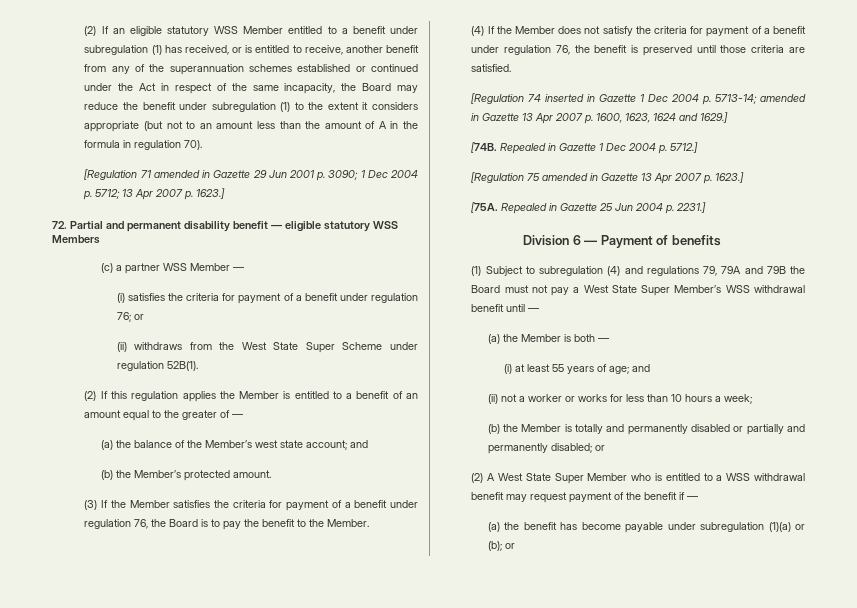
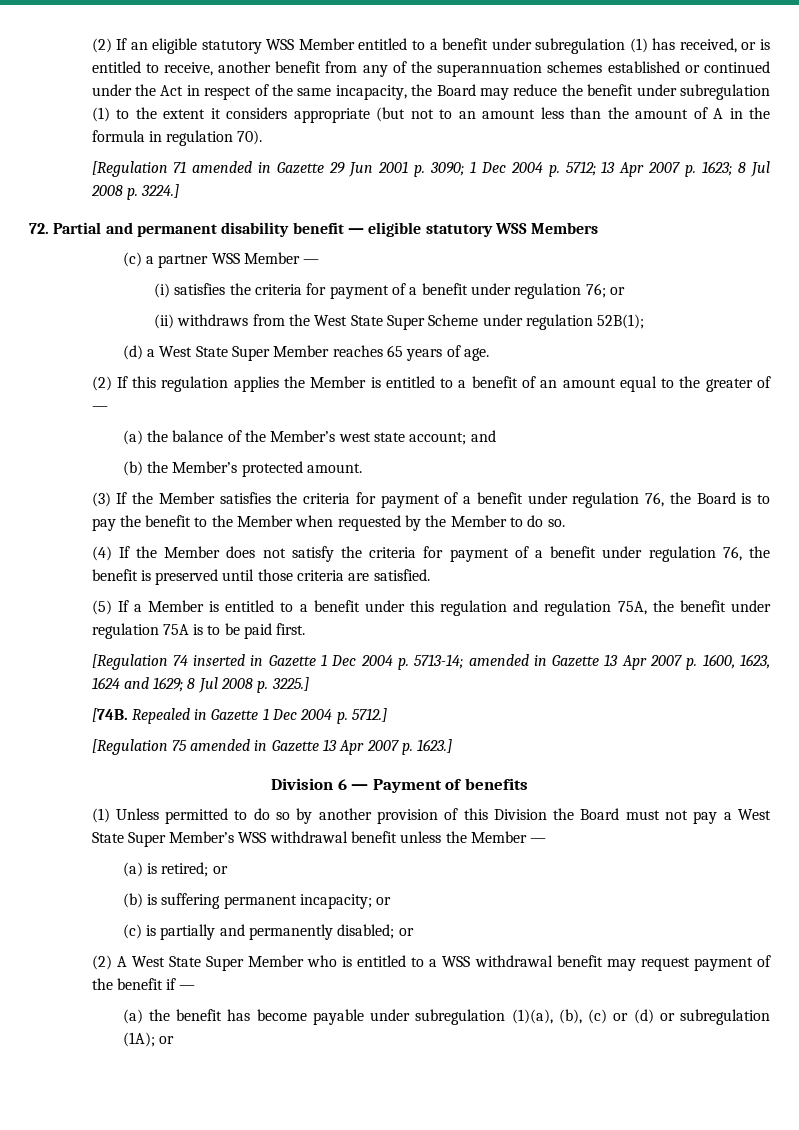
- [Regulation 71 amended in Gazette 29 Jun 2001 p. 3090; 1 Dec 2004 p. 5712; 13 Apr 2007 p. 1623.]
+ [Regulation 71 amended in Gazette 29 Jun 2001 p. 3090; 1 Dec 2004 p. 5712; 13 Apr 2007 p. 1623; 8 Jul 2008 p. 3224.]
- (ii) withdraws from the West State Super Scheme under regulation 52B(1).
+ (ii) withdraws from the West State Super Scheme under regulation 52B(1);
+ (d) a West State Super Member reaches 65 years of age.
- (3) If the Member satisfies the criteria for payment of a benefit under regulation 76, the Board is to pay the benefit to the Member.
+ (3) If the Member satisfies the criteria for payment of a benefit under regulation 76, the Board is to pay the benefit to the Member when requested by the Member to do so.
+ (5) If a Member is entitled to a benefit under this regulation and regulation 75A, the benefit under regulation 75A is to be paid first.
- [Regulation 74 inserted in Gazette 1 Dec 2004 p. 5713-14; amended in Gazette 13 Apr 2007 p. 1600, 1623, 1624 and 1629.]
+ [Regulation 74 inserted in Gazette 1 Dec 2004 p. 5713-14; amended in Gazette 13 Apr 2007 p. 1600, 1623, 1624 and 1629; 8 Jul 2008 p. 3225.]
- [75A. Repealed in Gazette 25 Jun 2004 p. 2231.]
- (1) Subject to subregulation (4) and regulations 79, 79A and 79B the Board must not pay a West State Super Member’s WSS withdrawal benefit until —
- (a) the Member is both —
- (i) at least 55 years of age; and
- (ii) not a worker or works for less than 10 hours a week;
- (b) the Member is totally and permanently disabled or partially and permanently disabled; or
+ (1) Unless permitted to do so by another provision of this Division the Board must not pay a West State Super Member’s WSS withdrawal benefit unless the Member —
+ (a) is retired; or
+ (b) is suffering permanent incapacity; or
+ (c) is partially and permanently disabled; or
- (a) the benefit has become payable under subregulation (1)(a) or (b); or
+ (a) the benefit has become payable under subregulation (1)(a), (b), (c) or (d) or subregulation (1A); or

